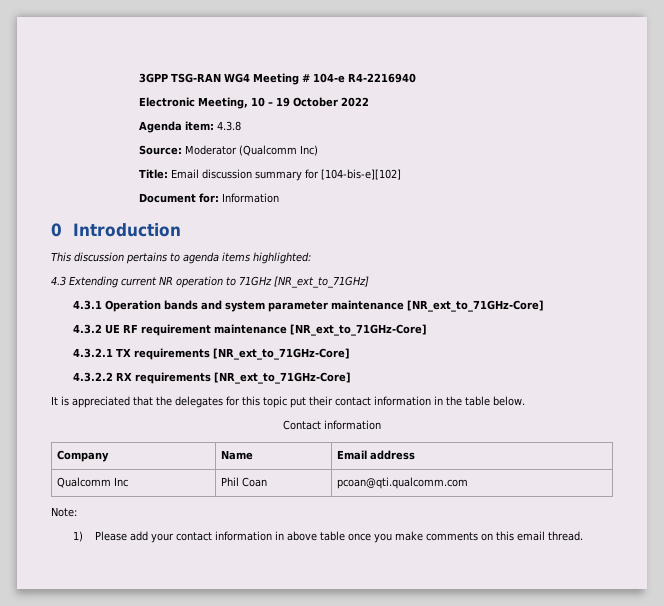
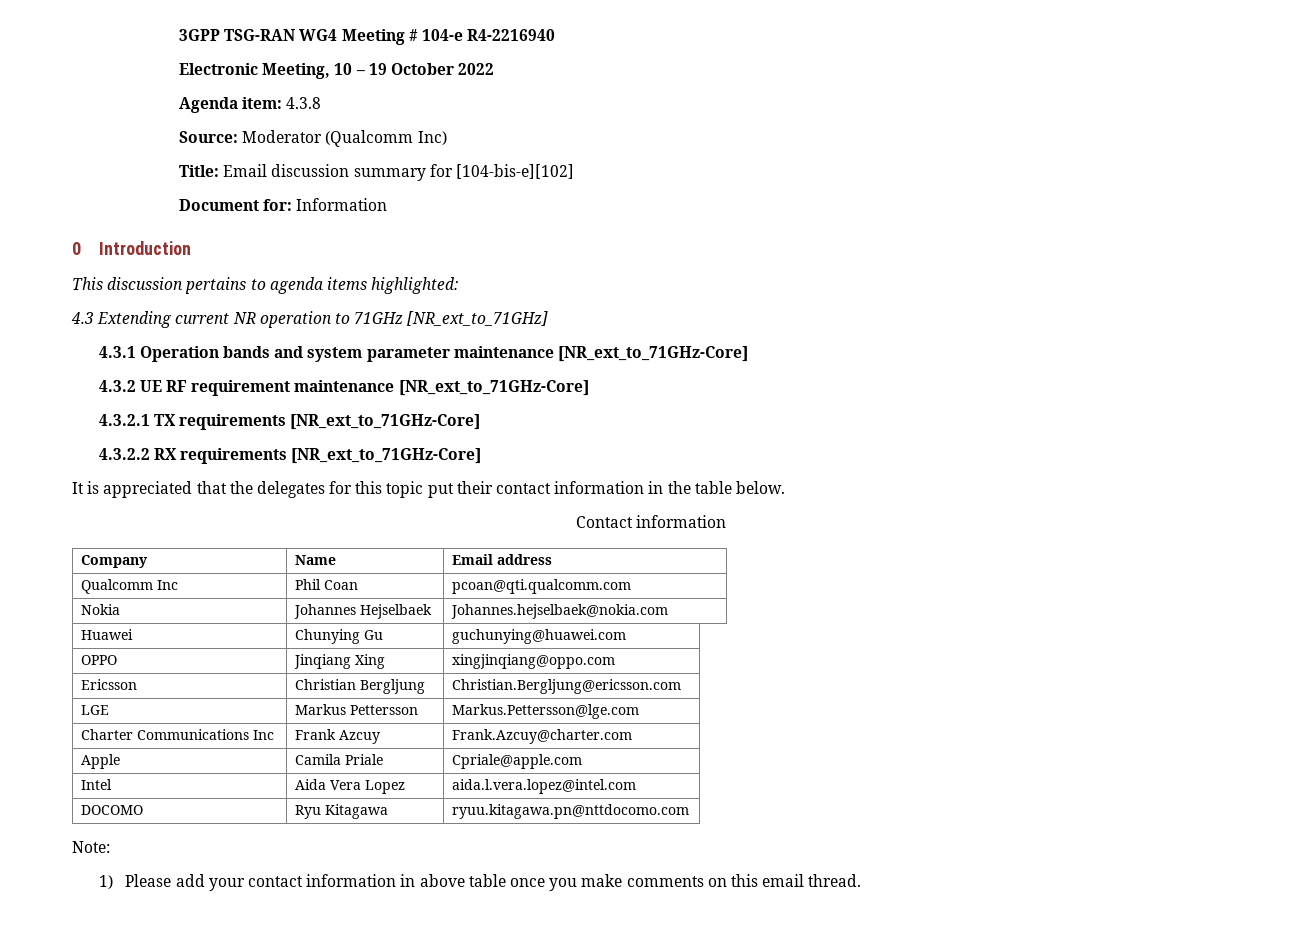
+ Nokia | Johannes Hejselbaek | Johannes.hejselbaek@nokia.com
+ Huawei | Chunying Gu | guchunying@huawei.com
+ OPPO | Jinqiang Xing | xingjinqiang@oppo.com
+ Ericsson | Christian Bergljung | Christian.Bergljung@ericsson.com
+ LGE | Markus Pettersson | Markus.Pettersson@lge.com
+ Charter Communications Inc | Frank Azcuy | Frank.Azcuy@charter.com
+ Apple | Camila Priale | Cpriale@apple.com
+ Intel | Aida Vera Lopez | aida.l.vera.lopez@intel.com
+ DOCOMO | Ryu Kitagawa | ryuu.kitagawa.pn@nttdocomo.com

